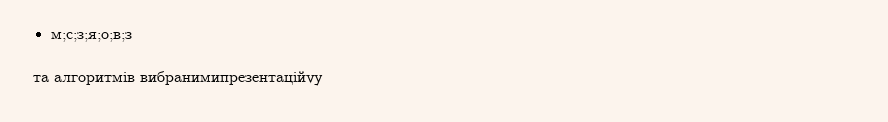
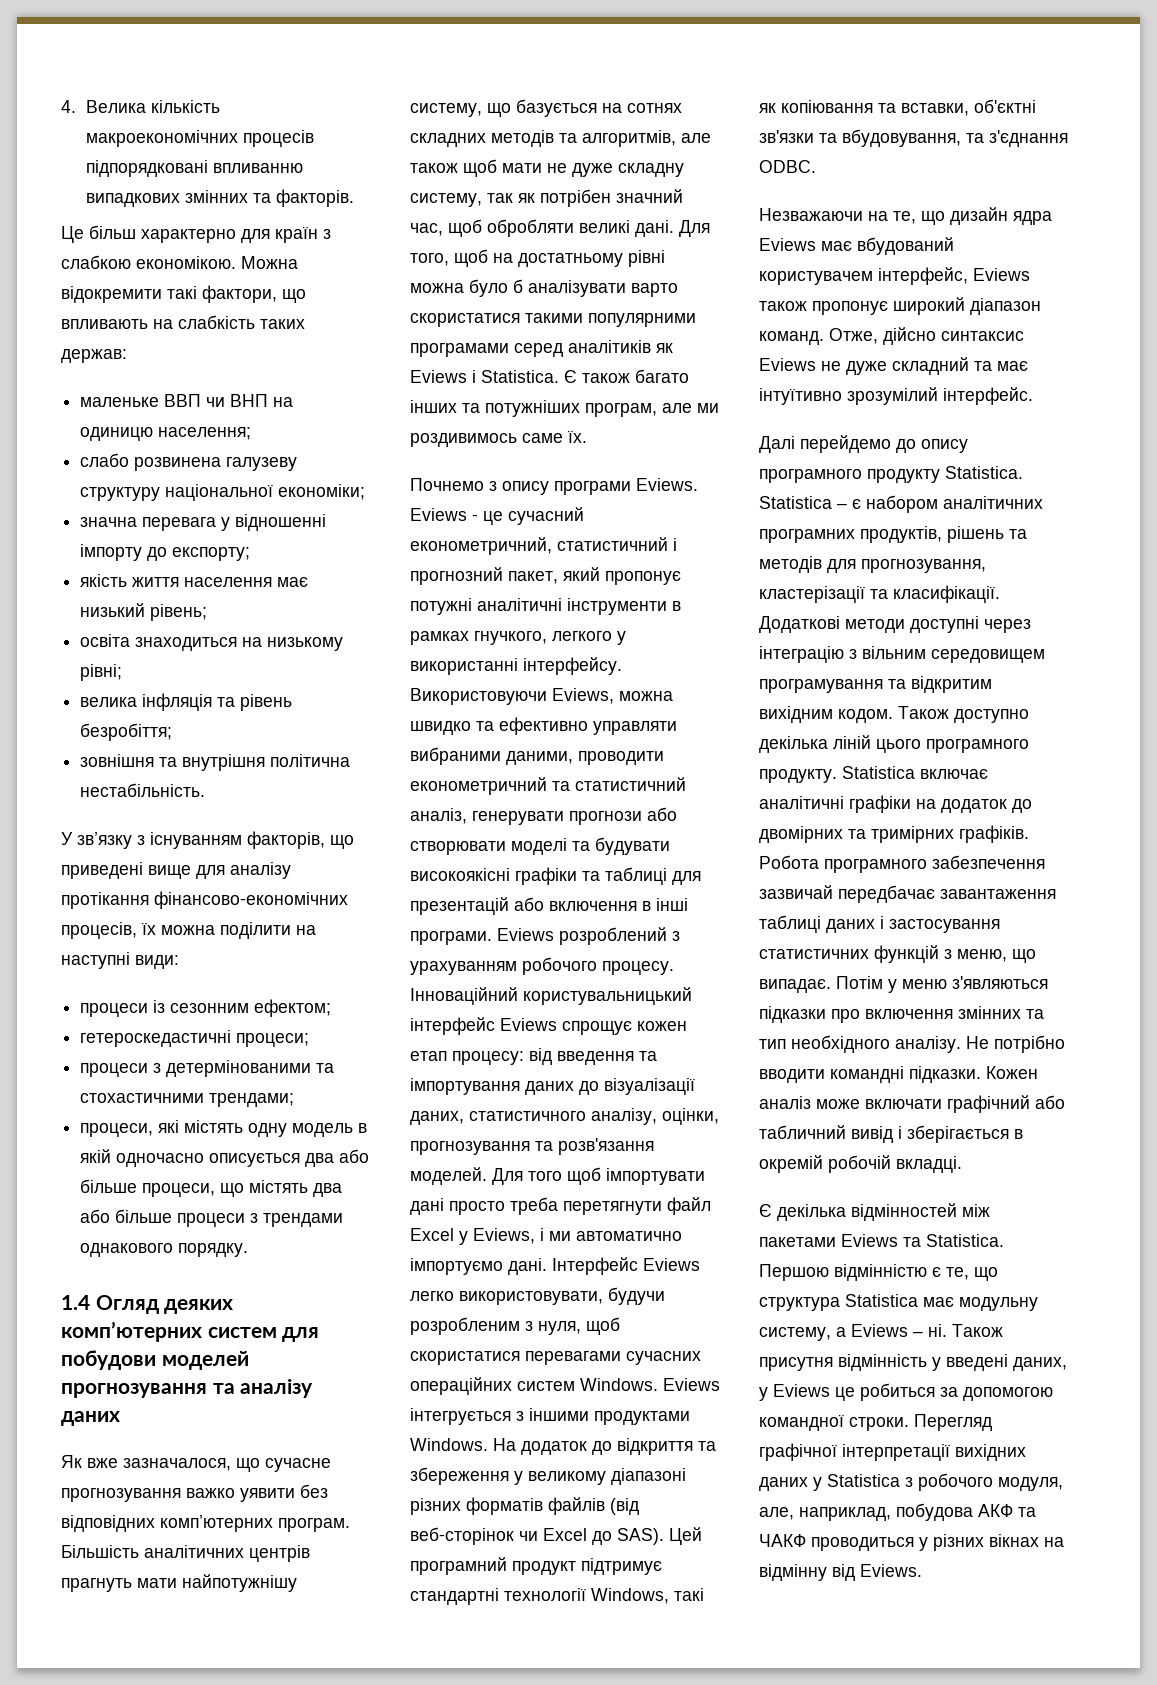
- м;с;з;я;о;в;з
- та алгоритмів вибранимипрезентаційvу
+ 4. Велика кількість макроекономічних процесів підпорядковані впливанню випадкових змінних та факторів.
+ Це більш характерно для країн з слабкою економікою. Можна відокремити такі фактори, що впливають на слабкість таких держав:
+ маленьке ВВП чи ВНП на одиницю населення;
+ слабо розвинена галузеву структуру національної економіки;
+ значна перевага у відношенні імпорту до експорту;
+ якість життя населення має низький рівень;
+ освіта знаходиться на низькому рівні;
+ велика інфляція та рівень безробіття;
+ зовнішня та внутрішня політична нестабільність.
+ У зв’язку з існуванням факторів, що приведені вище для аналізу протікання фінансово-економічних процесів, їх можна поділити на наступні види:
+ процеси із сезонним ефектом;
+ гетероскедастичні процеси;
+ процеси з детермінованими та стохастичними трендами;
+ процеси, які містять одну модель в якій одночасно описується два або більше процеси, що містять два або більше процеси з трендами однакового порядку.
+ 1.4 Огляд деяких комп’ютерних систем для побудови моделей прогнозування та аналізу даних
+ Як вже зазначалося, що сучасне прогнозування важко уявити без відповідних комп’ютерних програм. Більшість аналітичних центрів прагнуть мати найпотужнішу систему, що базується на сотнях складних методів та алгоритмів, але також щоб мати не дуже складну систему, так як потрібен значний час, щоб обробляти великі дані. Для того, щоб на достатньому рівні можна було б аналізувати варто скористатися такими популярними програмами серед аналітиків як Eviews і Statistica. Є також багато інших та потужніших програм, але ми роздивимось саме їх.
+ Почнемо з опису програми Eviews. Eviews - це сучасний економетричний, статистичний і прогнозний пакет, який пропонує потужні аналітичні інструменти в рамках гнучкого, легкого у використанні інтерфейсу. Використовуючи Eviews, можна швидко та ефективно управляти вибраними даними, проводити економетричний та статистичний аналіз, генерувати прогнози або створювати моделі та будувати високоякісні графіки та таблиці для презентацій або включення в інші програми. Eviews розроблений з урахуванням робочого процесу. Інноваційний користувальницький інтерфейс Eviews спрощує кожен етап процесу: від введення та імпортування даних до візуалізації даних, статистичного аналізу, оцінки, прогнозування та розв'язання моделей. Для того щоб імпортувати дані просто треба перетягнути файл Excel у Eviews, і ми автоматично імпортуємо дані. Інтерфейс Eviews легко використовувати, будучи розробленим з нуля, щоб скористатися перевагами сучасних операційних систем Windows. Eviews інтегрується з іншими продуктами Windows. На додаток до відкриття та збереження у великому діапазоні різних форматів файлів (від веб-сторінок чи Excel до SAS). Цей програмний продукт підтримує стандартні технології Windows, такі як копіювання та вставки, об'єктні зв'язки та вбудовування, та з'єднання ODBC.
+ Незважаючи на те, що дизайн ядра Eviews має вбудований користувачем інтерфейс, Eviews також пропонує широкий діапазон команд. Отже, дійсно синтаксис Eviews не дуже складний та має інтуїтивно зрозумілий інтерфейс.
+ Далі перейдемо до опису програмного продукту Statistica. Statistica – є набором аналітичних програмних продуктів, рішень та методів для прогнозування, кластерізації та класифікації. Додаткові методи доступні через інтеграцію з вільним середовищем програмування та відкритим вихідним кодом. Також доступно декілька ліній цього програмного продукту. Statistica включає аналітичні графіки на додаток до двомірних та тримірних графіків. Робота програмного забезпечення зазвичай передбачає завантаження таблиці даних і застосування статистичних функцій з меню, що випадає. Потім у меню з'являються підказки про включення змінних та тип необхідного аналізу. Не потрібно вводити командні підказки. Кожен аналіз може включати графічний або табличний вивід і зберігається в окремій робочій вкладці.
+ Є декілька відмінностей між пакетами Eviews та Statistica. Першою відмінністю є те, що структура Statistica має модульну систему, а Eviews – ні. Також присутня відмінність у введені даних, у Eviews це робиться за допомогою командної строки. Перегляд графічної інтерпретації вихідних даних у Statistica з робочого модуля, але, наприклад, побудова АКФ та ЧАКФ проводиться у різних вікнах на відмінну від Eviews.

